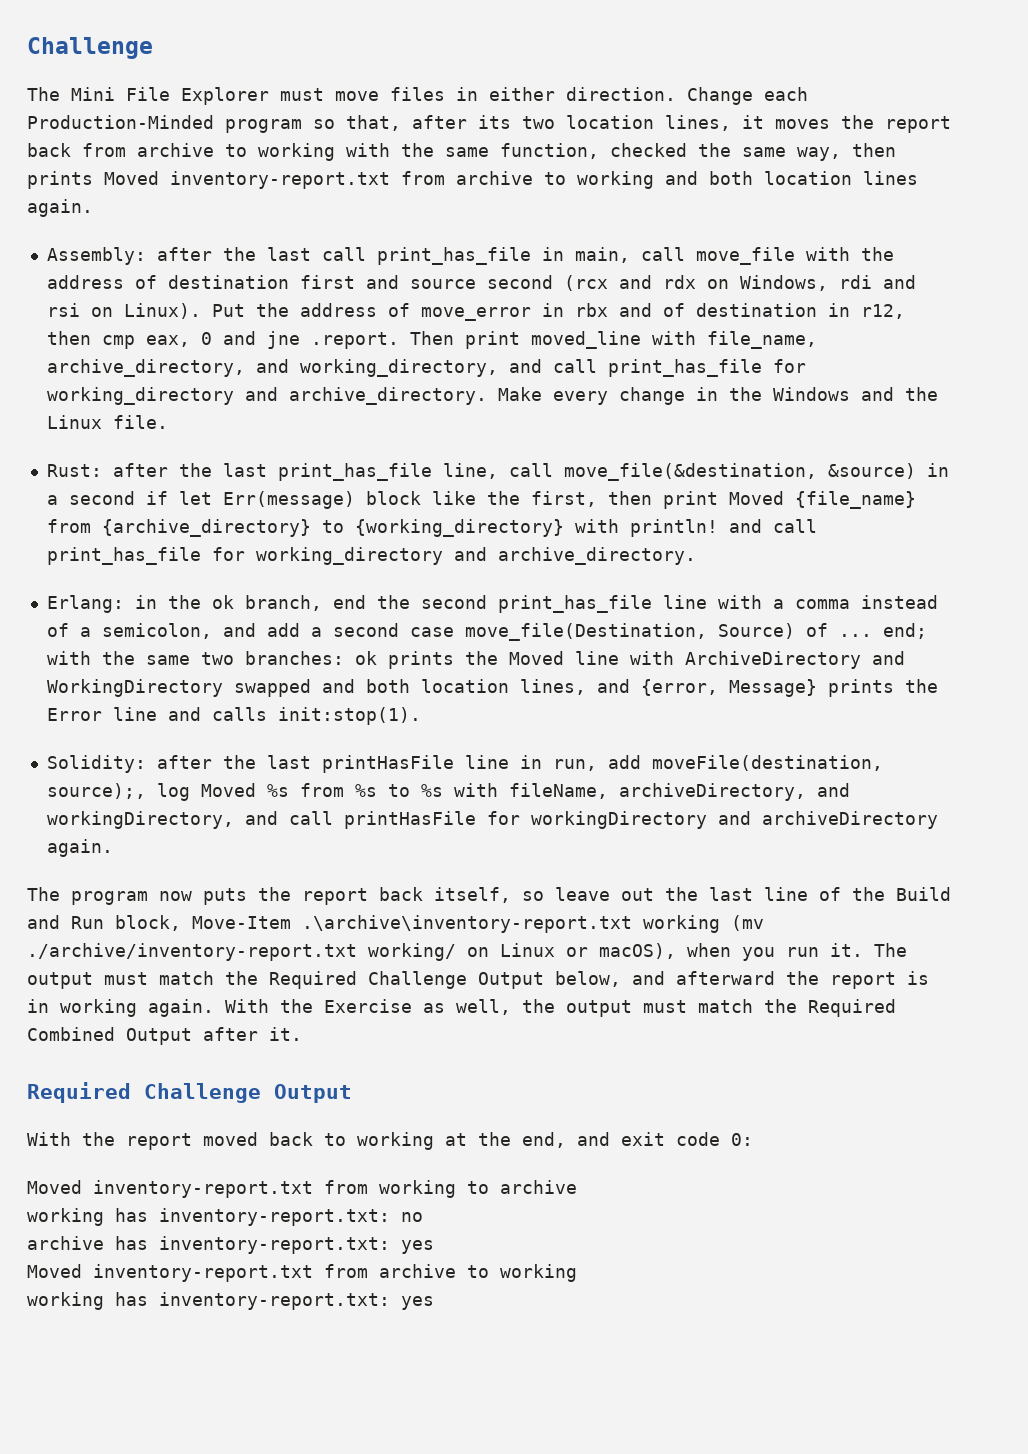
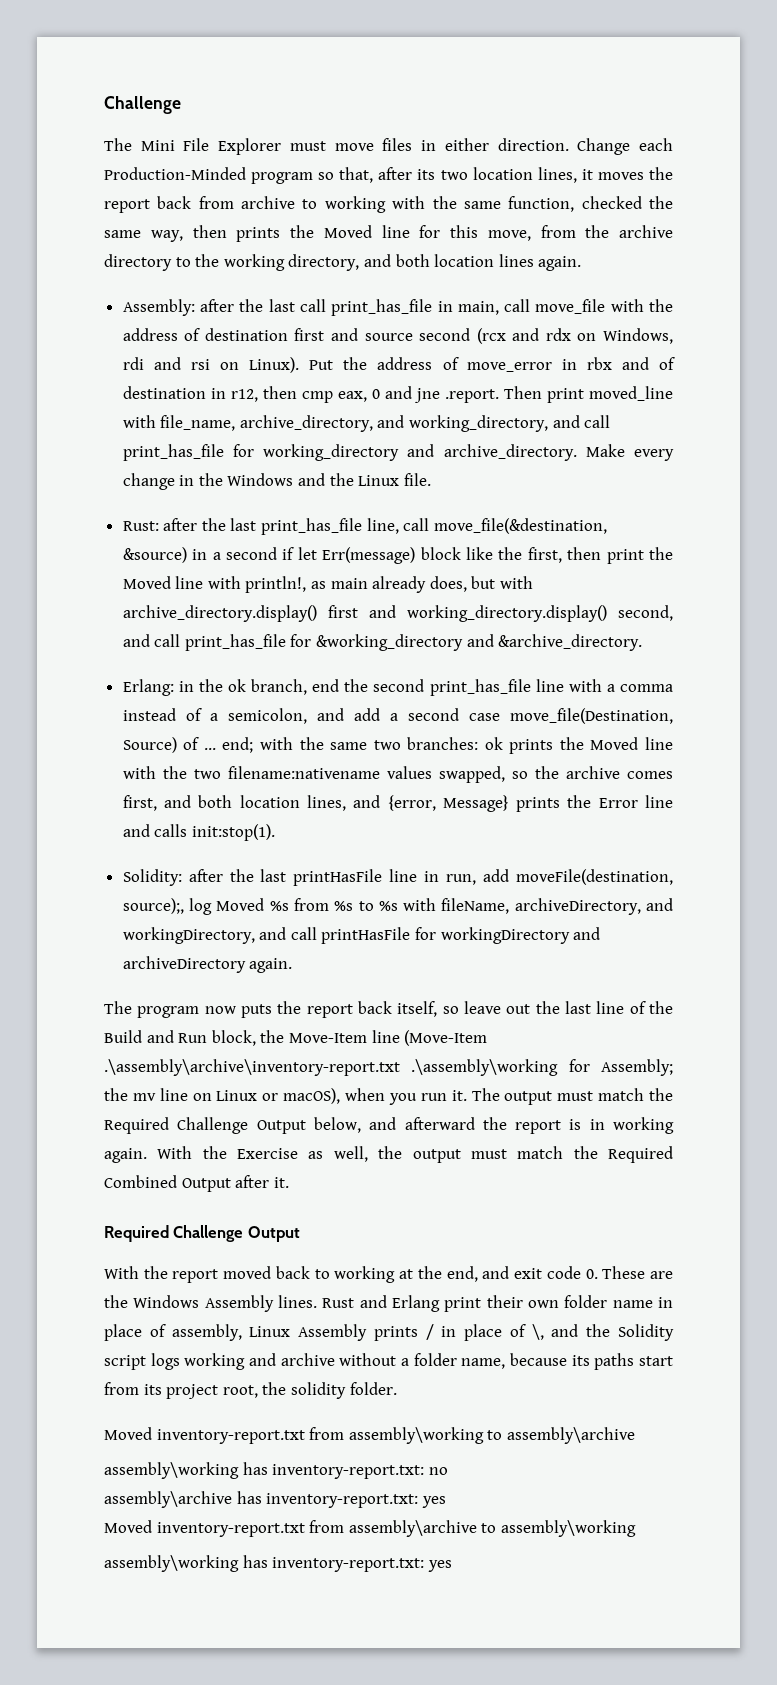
- Change each Production-Minded program so that, after its two location lines, it moves the report back from archive to working with the same function, checked the same way, then prints Moved inventory-report.txt from archive to working and both location lines again.
+ Change each Production-Minded program so that, after its two location lines, it moves the report back from archive to working with the same function, checked the same way, then prints the Moved line for this move, from the archive directory to the working directory, and both location lines again.
- Rust: after the last print_has_file line, call move_file(&destination, &source) in a second if let Err(message) block like the first, then print Moved {file_name} from {archive_directory} to {working_directory} with println! and call print_has_file for working_directory and archive_directory.
+ Rust: after the last print_has_file line, call move_file(&destination, &source) in a second if let Err(message) block like the first, then print the Moved line with println!, as main already does, but with archive_directory.display() first and working_directory.display() second, and call print_has_file for &working_directory and &archive_directory.
- Erlang: in the ok branch, end the second print_has_file line with a comma instead of a semicolon, and add a second case move_file(Destination, Source) of ... end; with the same two branches: ok prints the Moved line with ArchiveDirectory and WorkingDirectory swapped and both location lines, and {error, Message} prints the Error line and calls init:stop(1).
+ Erlang: in the ok branch, end the second print_has_file line with a comma instead of a semicolon, and add a second case move_file(Destination, Source) of ... end; with the same two branches: ok prints the Moved line with the two filename:nativename values swapped, so the archive comes first, and both location lines, and {error, Message} prints the Error line and calls init:stop(1).
- The program now puts the report back itself, so leave out the last line of the Build and Run block, Move-Item .\archive\inventory-report.txt working (mv ./archive/inventory-report.txt working/ on Linux or macOS), when you run it.
+ The program now puts the report back itself, so leave out the last line of the Build and Run block, the Move-Item line (Move-Item .\assembly\archive\inventory-report.txt .\assembly\working for Assembly; the mv line on Linux or macOS), when you run it.
- With the report moved back to working at the end, and exit code 0:
- Moved inventory-report.txt from working to archive
- working has inventory-report.txt: no
+ With the report moved back to working at the end, and exit code 0. These are the Windows Assembly lines. Rust and Erlang print their own folder name in place of assembly, Linux Assembly prints / in place of \, and the Solidity script logs working and archive without a folder name, because its paths start from its project root, the solidity folder.
+ Moved inventory-report.txt from assembly\working to assembly\archive
+ assembly\working has inventory-report.txt: no
- archive has inventory-report.txt: yes
- Moved inventory-report.txt from archive to working
- working has inventory-report.txt: yes
+ assembly\archive has inventory-report.txt: yes
+ Moved inventory-report.txt from assembly\archive to assembly\working
+ assembly\working has inventory-report.txt: yes

